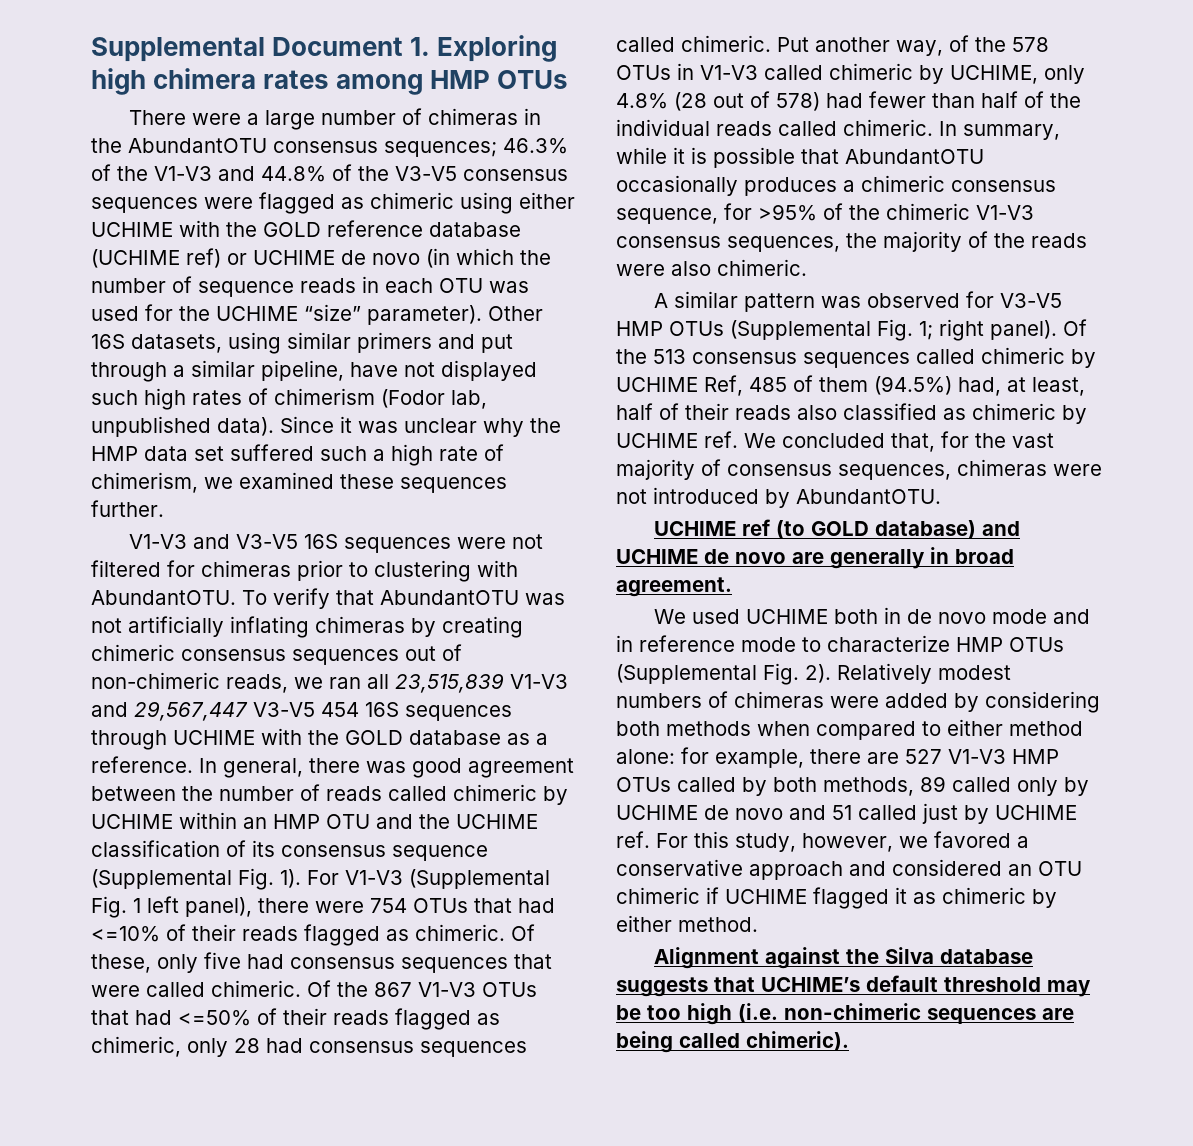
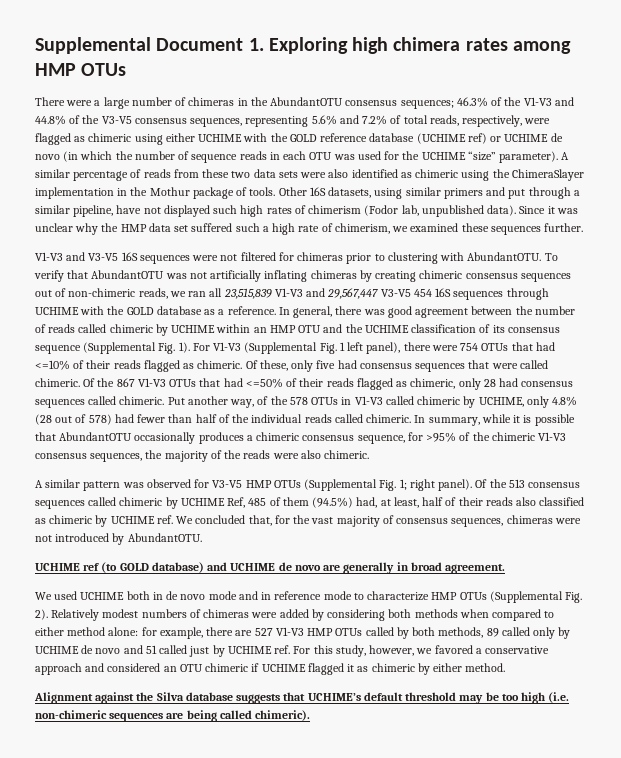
- There were a large number of chimeras in the AbundantOTU consensus sequences; 46.3% of the V1-V3 and 44.8% of the V3-V5 consensus sequences were flagged as chimeric using either UCHIME with the GOLD reference database (UCHIME ref) or UCHIME de novo (in which the number of sequence reads in each OTU was used for the UCHIME “size” parameter).
+ There were a large number of chimeras in the AbundantOTU consensus sequences; 46.3% of the V1-V3 and 44.8% of the V3-V5 consensus sequences, representing 5.6% and 7.2% of total reads, respectively, were flagged as chimeric using either UCHIME with the GOLD reference database (UCHIME ref) or UCHIME de novo (in which the number of sequence reads in each OTU was used for the UCHIME “size” parameter).
+ A similar percentage of reads from these two data sets were also identified as chimeric using the ChimeraSlayer implementation in the Mothur package of tools.

